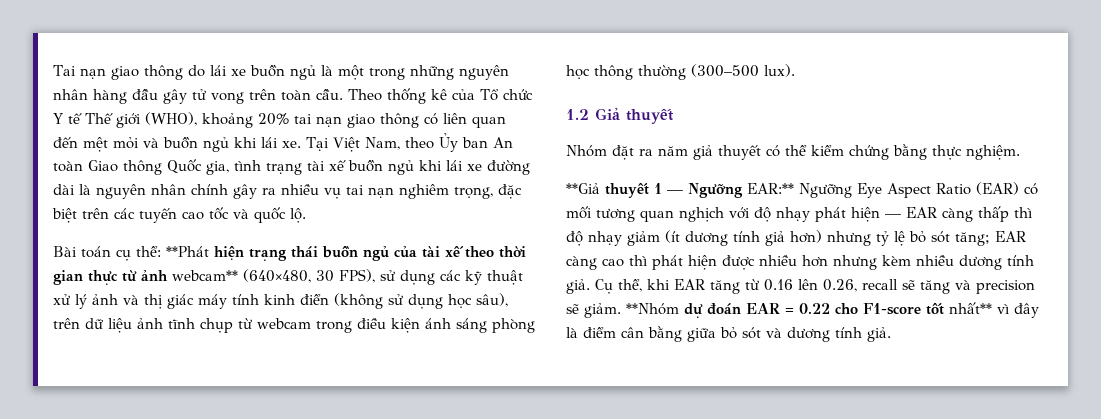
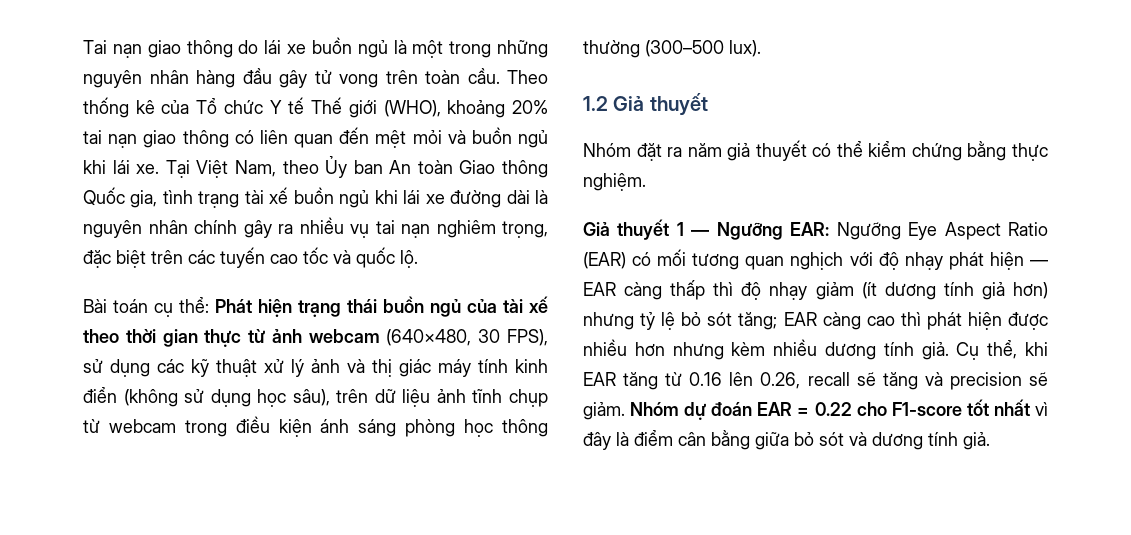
- Bài toán cụ thể: **Phát hiện trạng thái buồn ngủ của tài xế theo thời gian thực từ ảnh webcam** (640×480, 30 FPS), sử dụng các kỹ thuật xử lý ảnh và thị giác máy tính kinh điển (không sử dụng học sâu), trên dữ liệu ảnh tĩnh chụp từ webcam trong điều kiện ánh sáng phòng học thông thường (300–500 lux).
+ Bài toán cụ thể: Phát hiện trạng thái buồn ngủ của tài xế theo thời gian thực từ ảnh webcam (640×480, 30 FPS), sử dụng các kỹ thuật xử lý ảnh và thị giác máy tính kinh điển (không sử dụng học sâu), trên dữ liệu ảnh tĩnh chụp từ webcam trong điều kiện ánh sáng phòng học thông thường (300–500 lux).
- **Giả thuyết 1 — Ngưỡng EAR:** Ngưỡng Eye Aspect Ratio (EAR) có mối tương quan nghịch với độ nhạy phát hiện — EAR càng thấp thì độ nhạy giảm (ít dương tính giả hơn) nhưng tỷ lệ bỏ sót tăng; EAR càng cao thì phát hiện được nhiều hơn nhưng kèm nhiều dương tính giả.
+ Giả thuyết 1 — Ngưỡng EAR: Ngưỡng Eye Aspect Ratio (EAR) có mối tương quan nghịch với độ nhạy phát hiện — EAR càng thấp thì độ nhạy giảm (ít dương tính giả hơn) nhưng tỷ lệ bỏ sót tăng; EAR càng cao thì phát hiện được nhiều hơn nhưng kèm nhiều dương tính giả.
- **Nhóm dự đoán EAR = 0.22 cho F1-score tốt nhất** vì đây là điểm cân bằng giữa bỏ sót và dương tính giả.
+ Nhóm dự đoán EAR = 0.22 cho F1-score tốt nhất vì đây là điểm cân bằng giữa bỏ sót và dương tính giả.

